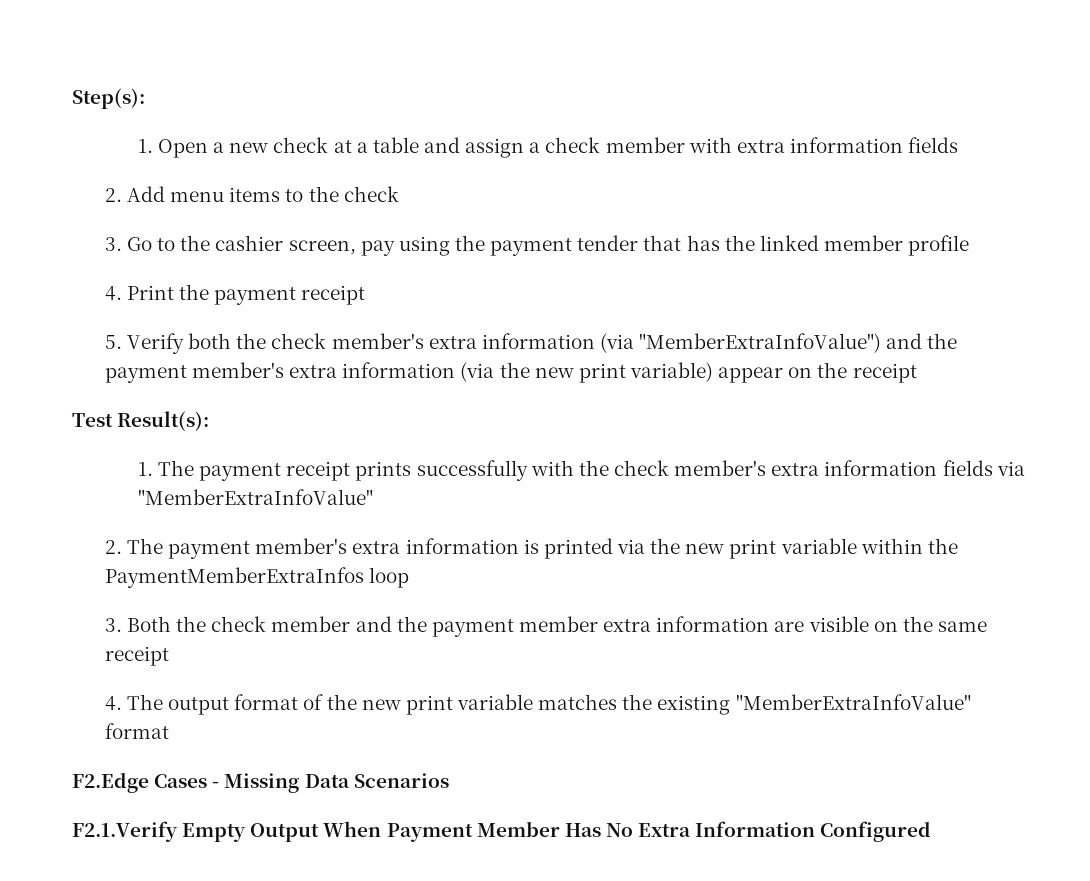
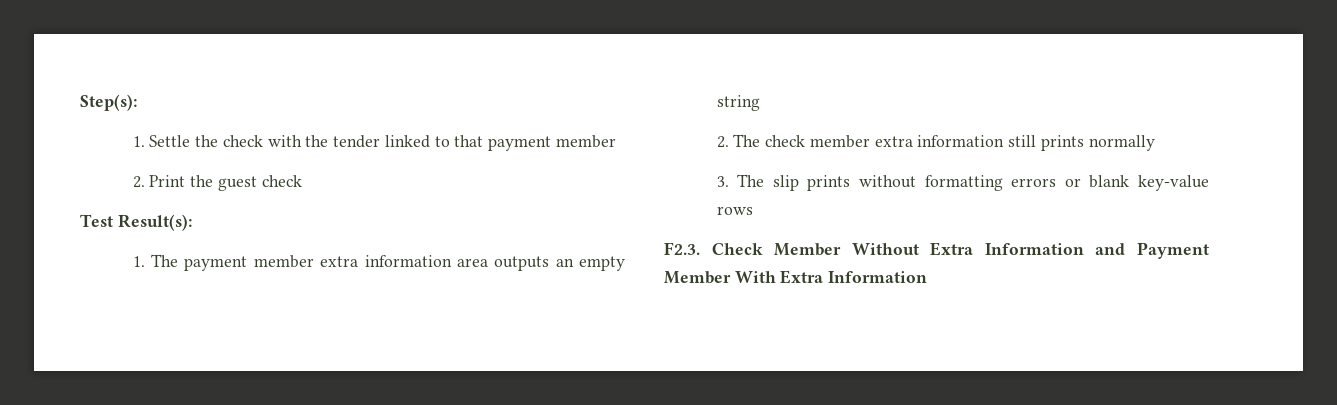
- 1. Open a new check at a table and assign a check member with extra information fields
- 2. Add menu items to the check
- 3. Go to the cashier screen, pay using the payment tender that has the linked member profile
- 4. Print the payment receipt
- 5. Verify both the check member's extra information (via "MemberExtraInfoValue") and the payment member's extra information (via the new print variable) appear on the receipt
+ 1. Settle the check with the tender linked to that payment member
+ 2. Print the guest check
- 1. The payment receipt prints successfully with the check member's extra information fields via "MemberExtraInfoValue"
- 2. The payment member's extra information is printed via the new print variable within the PaymentMemberExtraInfos loop
- 3. Both the check member and the payment member extra information are visible on the same receipt
- 4. The output format of the new print variable matches the existing "MemberExtraInfoValue" format
- F2.Edge Cases - Missing Data Scenarios
- F2.1.Verify Empty Output When Payment Member Has No Extra Information Configured
+ 1. The payment member extra information area outputs an empty string
+ 2. The check member extra information still prints normally
+ 3. The slip prints without formatting errors or blank key-value rows
+ F2.3. Check Member Without Extra Information and Payment Member With Extra Information

